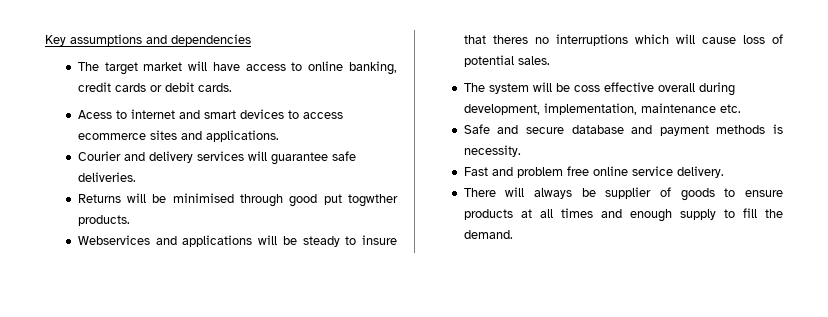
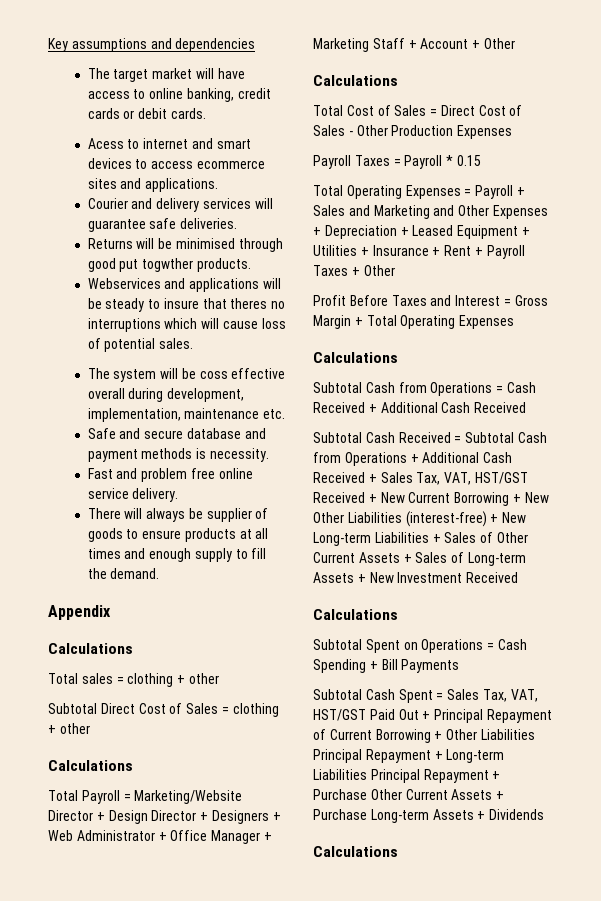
+ Appendix
+ Calculations
+ Total sales = clothing + other
+ Subtotal Direct Cost of Sales = clothing + other
+ Calculations
+ Total Payroll = Marketing/Website Director + Design Director + Designers + Web Administrator + Office Manager + Marketing Staff + Account + Other
+ Calculations
+ Total Cost of Sales = Direct Cost of Sales - Other Production Expenses
+ Payroll Taxes = Payroll * 0.15
+ Total Operating Expenses = Payroll + Sales and Marketing and Other Expenses + Depreciation + Leased Equipment + Utilities + Insurance + Rent + Payroll Taxes + Other
+ Profit Before Taxes and Interest = Gross Margin + Total Operating Expenses
+ Calculations
+ Subtotal Cash from Operations = Cash Received + Additional Cash Received
+ Subtotal Cash Received = Subtotal Cash from Operations + Additional Cash Received + Sales Tax, VAT, HST/GST Received + New Current Borrowing + New Other Liabilities (interest-free) + New Long-term Liabilities + Sales of Other Current Assets + Sales of Long-term Assets + New Investment Received
+ Calculations
+ Subtotal Spent on Operations = Cash Spending + Bill Payments
+ Subtotal Cash Spent = Sales Tax, VAT, HST/GST Paid Out + Principal Repayment of Current Borrowing + Other Liabilities Principal Repayment + Long-term Liabilities Principal Repayment + Purchase Other Current Assets + Purchase Long-term Assets + Dividends
+ Calculations

